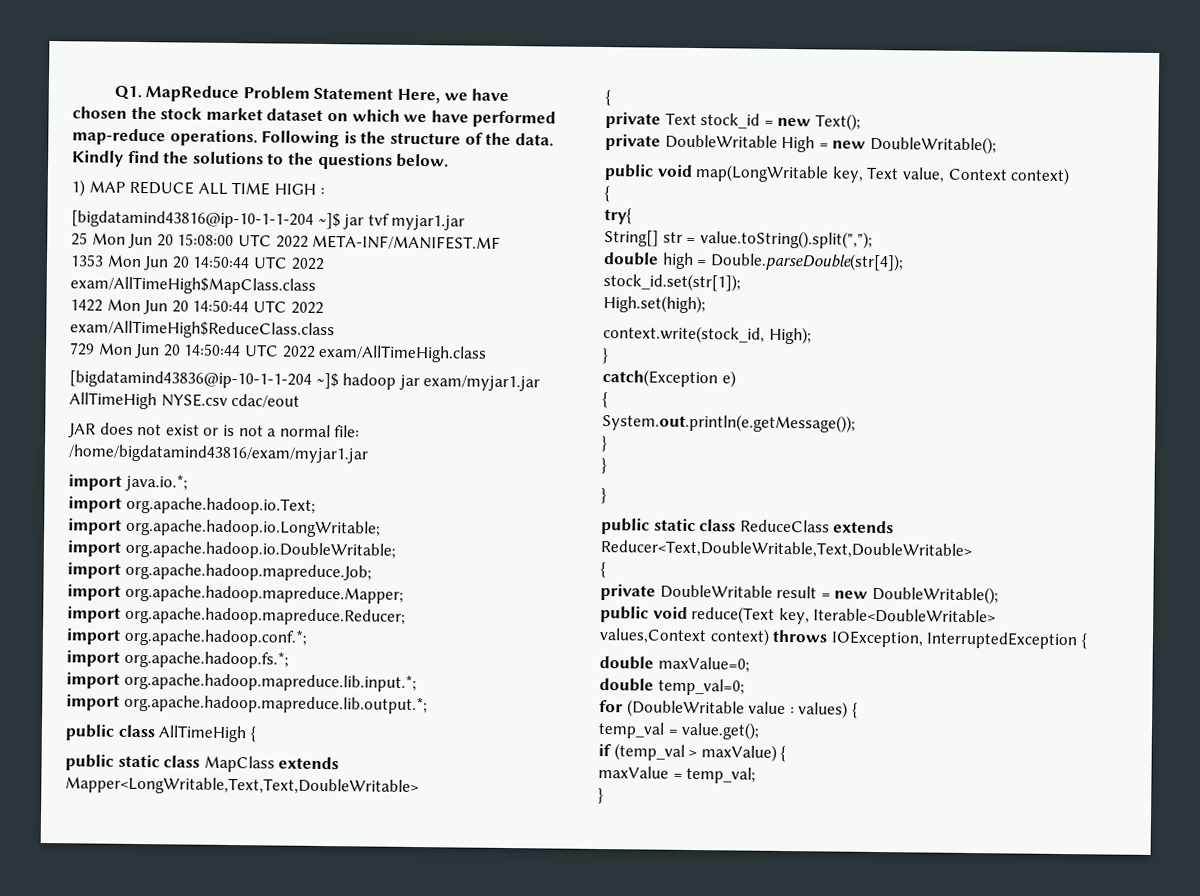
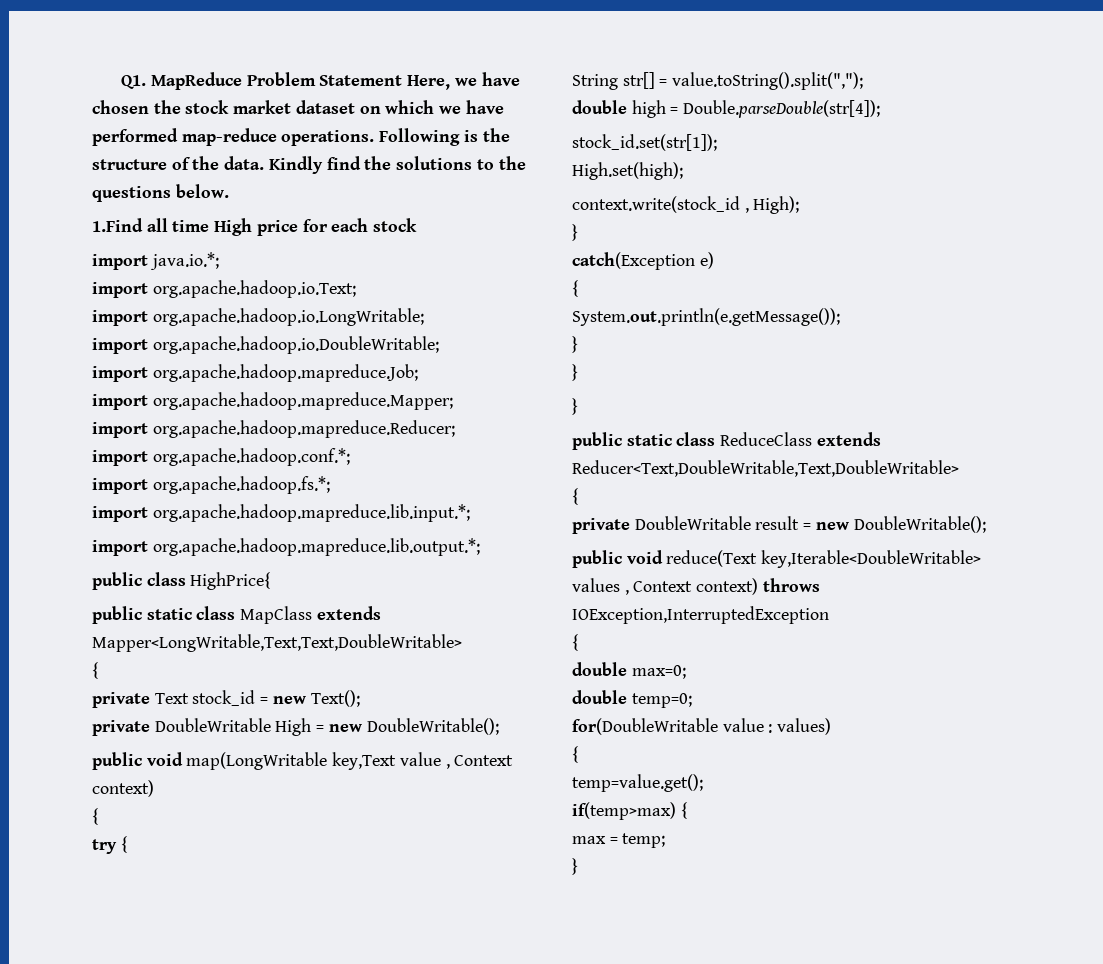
- 1) MAP REDUCE ALL TIME HIGH :
- [bigdatamind43816@ip-10-1-1-204 ~]$ jar tvf myjar1.jar
- 25 Mon Jun 20 15:08:00 UTC 2022 META-INF/MANIFEST.MF
- 1353 Mon Jun 20 14:50:44 UTC 2022 exam/AllTimeHigh$MapClass.class
- 1422 Mon Jun 20 14:50:44 UTC 2022 exam/AllTimeHigh$ReduceClass.class
- 729 Mon Jun 20 14:50:44 UTC 2022 exam/AllTimeHigh.class
- [bigdatamind43836@ip-10-1-1-204 ~]$ hadoop jar exam/myjar1.jar AllTimeHigh NYSE.csv cdac/eout
- JAR does not exist or is not a normal file: /home/bigdatamind43816/exam/myjar1.jar
+ 1.Find all time High price for each stock
- public class AllTimeHigh {
+ public class HighPrice{
- public void map(LongWritable key, Text value, Context context)
+ public void map(LongWritable key,Text value , Context context)
- try{
- String[] str = value.toString().split(",");
+ try {
+ String str[] = value.toString().split(",");
- context.write(stock_id, High);
+ context.write(stock_id , High);
- public void reduce(Text key, Iterable<DoubleWritable> values,Context context) throws IOException, InterruptedException {
+ public void reduce(Text key,Iterable<DoubleWritable> values , Context context) throws IOException,InterruptedException
+ {
- double maxValue=0;
- double temp_val=0;
- for (DoubleWritable value : values) {
- temp_val = value.get();
- if (temp_val > maxValue) {
- maxValue = temp_val;
+ double max=0;
+ double temp=0;
+ for(DoubleWritable value : values)
+ {
+ temp=value.get();
+ if(temp>max) {
+ max = temp;

